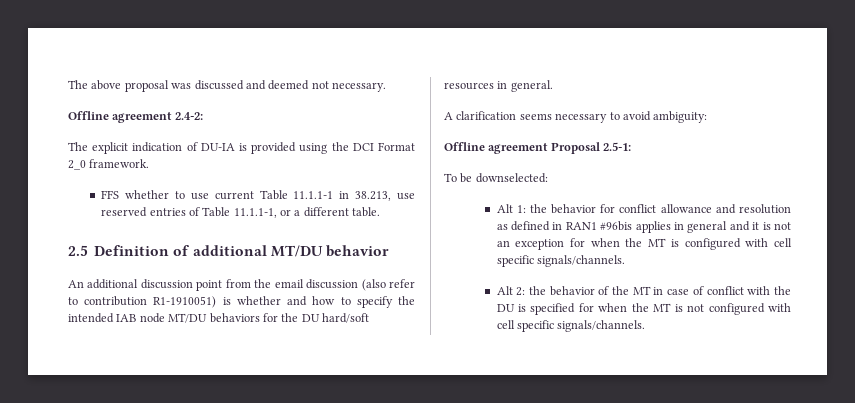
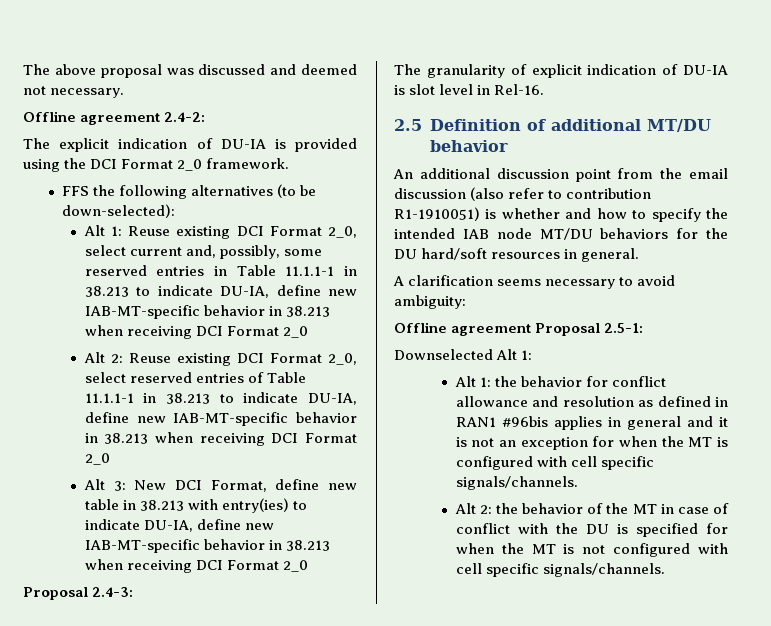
- FFS whether to use current Table 11.1.1-1 in 38.213, use reserved entries of Table 11.1.1-1, or a different table.
+ FFS the following alternatives (to be down-selected):
+ Alt 1: Reuse existing DCI Format 2_0, select current and, possibly, some reserved entries in Table 11.1.1-1 in 38.213 to indicate DU-IA, define new IAB-MT-specific behavior in 38.213 when receiving DCI Format 2_0
+ Alt 2: Reuse existing DCI Format 2_0, select reserved entries of Table 11.1.1-1 in 38.213 to indicate DU-IA, define new IAB-MT-specific behavior in 38.213 when receiving DCI Format 2_0
+ Alt 3: New DCI Format, define new table in 38.213 with entry(ies) to indicate DU-IA, define new IAB-MT-specific behavior in 38.213 when receiving DCI Format 2_0
+ Proposal 2.4-3:
+ The granularity of explicit indication of DU-IA is slot level in Rel-16.
- To be downselected:
+ Downselected Alt 1:

